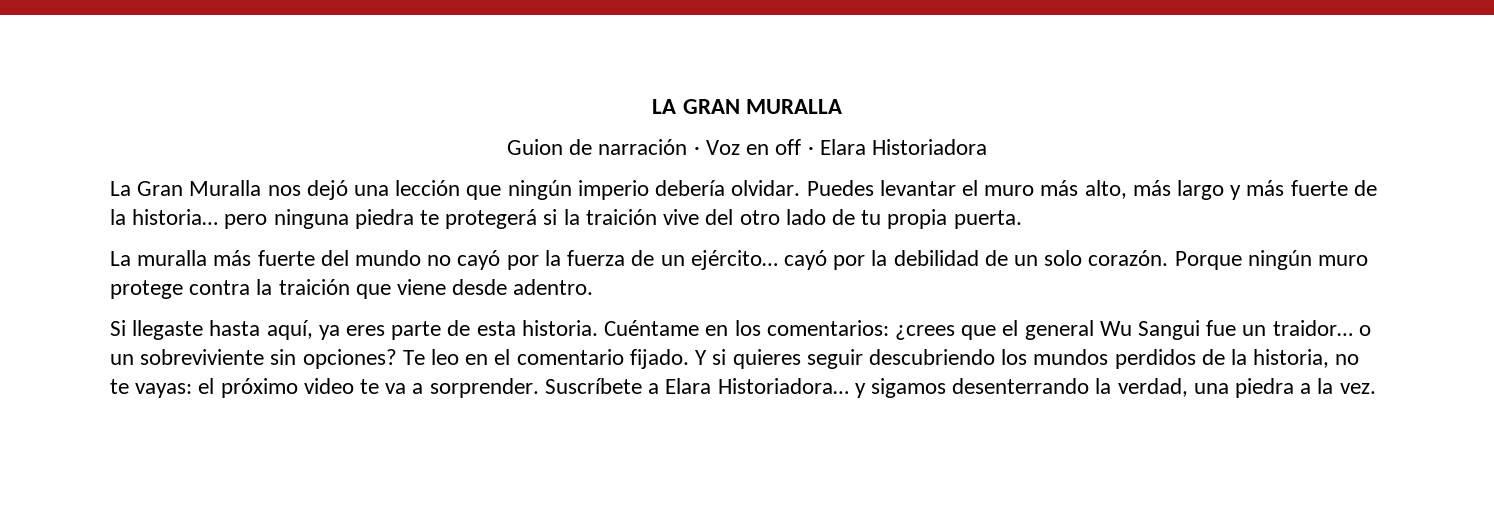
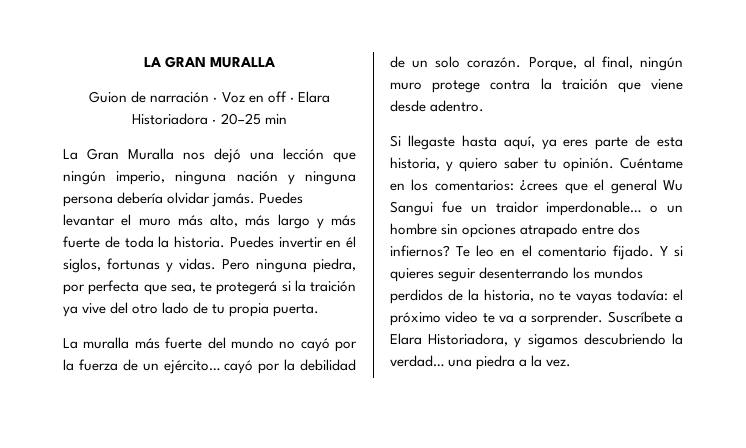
- Guion de narración · Voz en off · Elara Historiadora
+ Guion de narración · Voz en off · Elara Historiadora · 20–25 min
- La Gran Muralla nos dejó una lección que ningún imperio debería olvidar.
+ La Gran Muralla nos dejó una lección que ningún imperio, ninguna nación y ninguna persona debería olvidar jamás.
- Puedes levantar el muro más alto, más largo y más fuerte de la historia… pero ninguna piedra te protegerá si la traición vive del otro lado de tu propia puerta.
+ Puedes levantar el muro más alto, más largo y más fuerte de toda la historia. Puedes invertir en él siglos, fortunas y vidas. Pero ninguna piedra, por perfecta que sea, te protegerá si la traición ya vive del otro lado de tu propia puerta.
- Porque ningún muro protege contra la traición que viene desde adentro.
+ Porque, al final, ningún muro protege contra la traición que viene desde adentro.
- Si llegaste hasta aquí, ya eres parte de esta historia.
+ Si llegaste hasta aquí, ya eres parte de esta historia, y quiero saber tu opinión.
- Cuéntame en los comentarios: ¿crees que el general Wu Sangui fue un traidor… o un sobreviviente sin opciones?
+ Cuéntame en los comentarios: ¿crees que el general Wu Sangui fue un traidor imperdonable… o un hombre sin opciones atrapado entre dos infiernos?
- Y si quieres seguir descubriendo los mundos perdidos de la historia, no te vayas: el próximo video te va a sorprender.
+ Y si quieres seguir desenterrando los mundos perdidos de la historia, no te vayas todavía: el próximo video te va a sorprender.
- Suscríbete a Elara Historiadora… y sigamos desenterrando la verdad, una piedra a la vez.
+ Suscríbete a Elara Historiadora, y sigamos descubriendo la verdad… una piedra a la vez.

